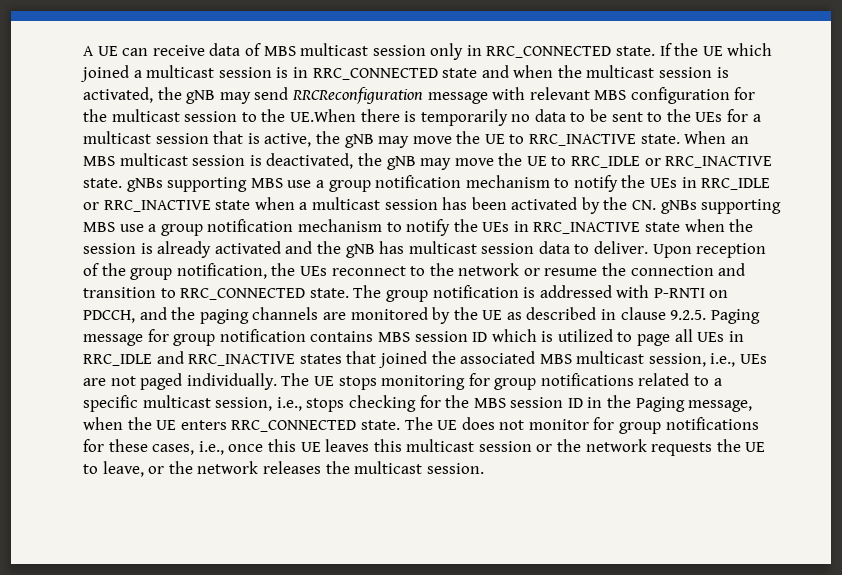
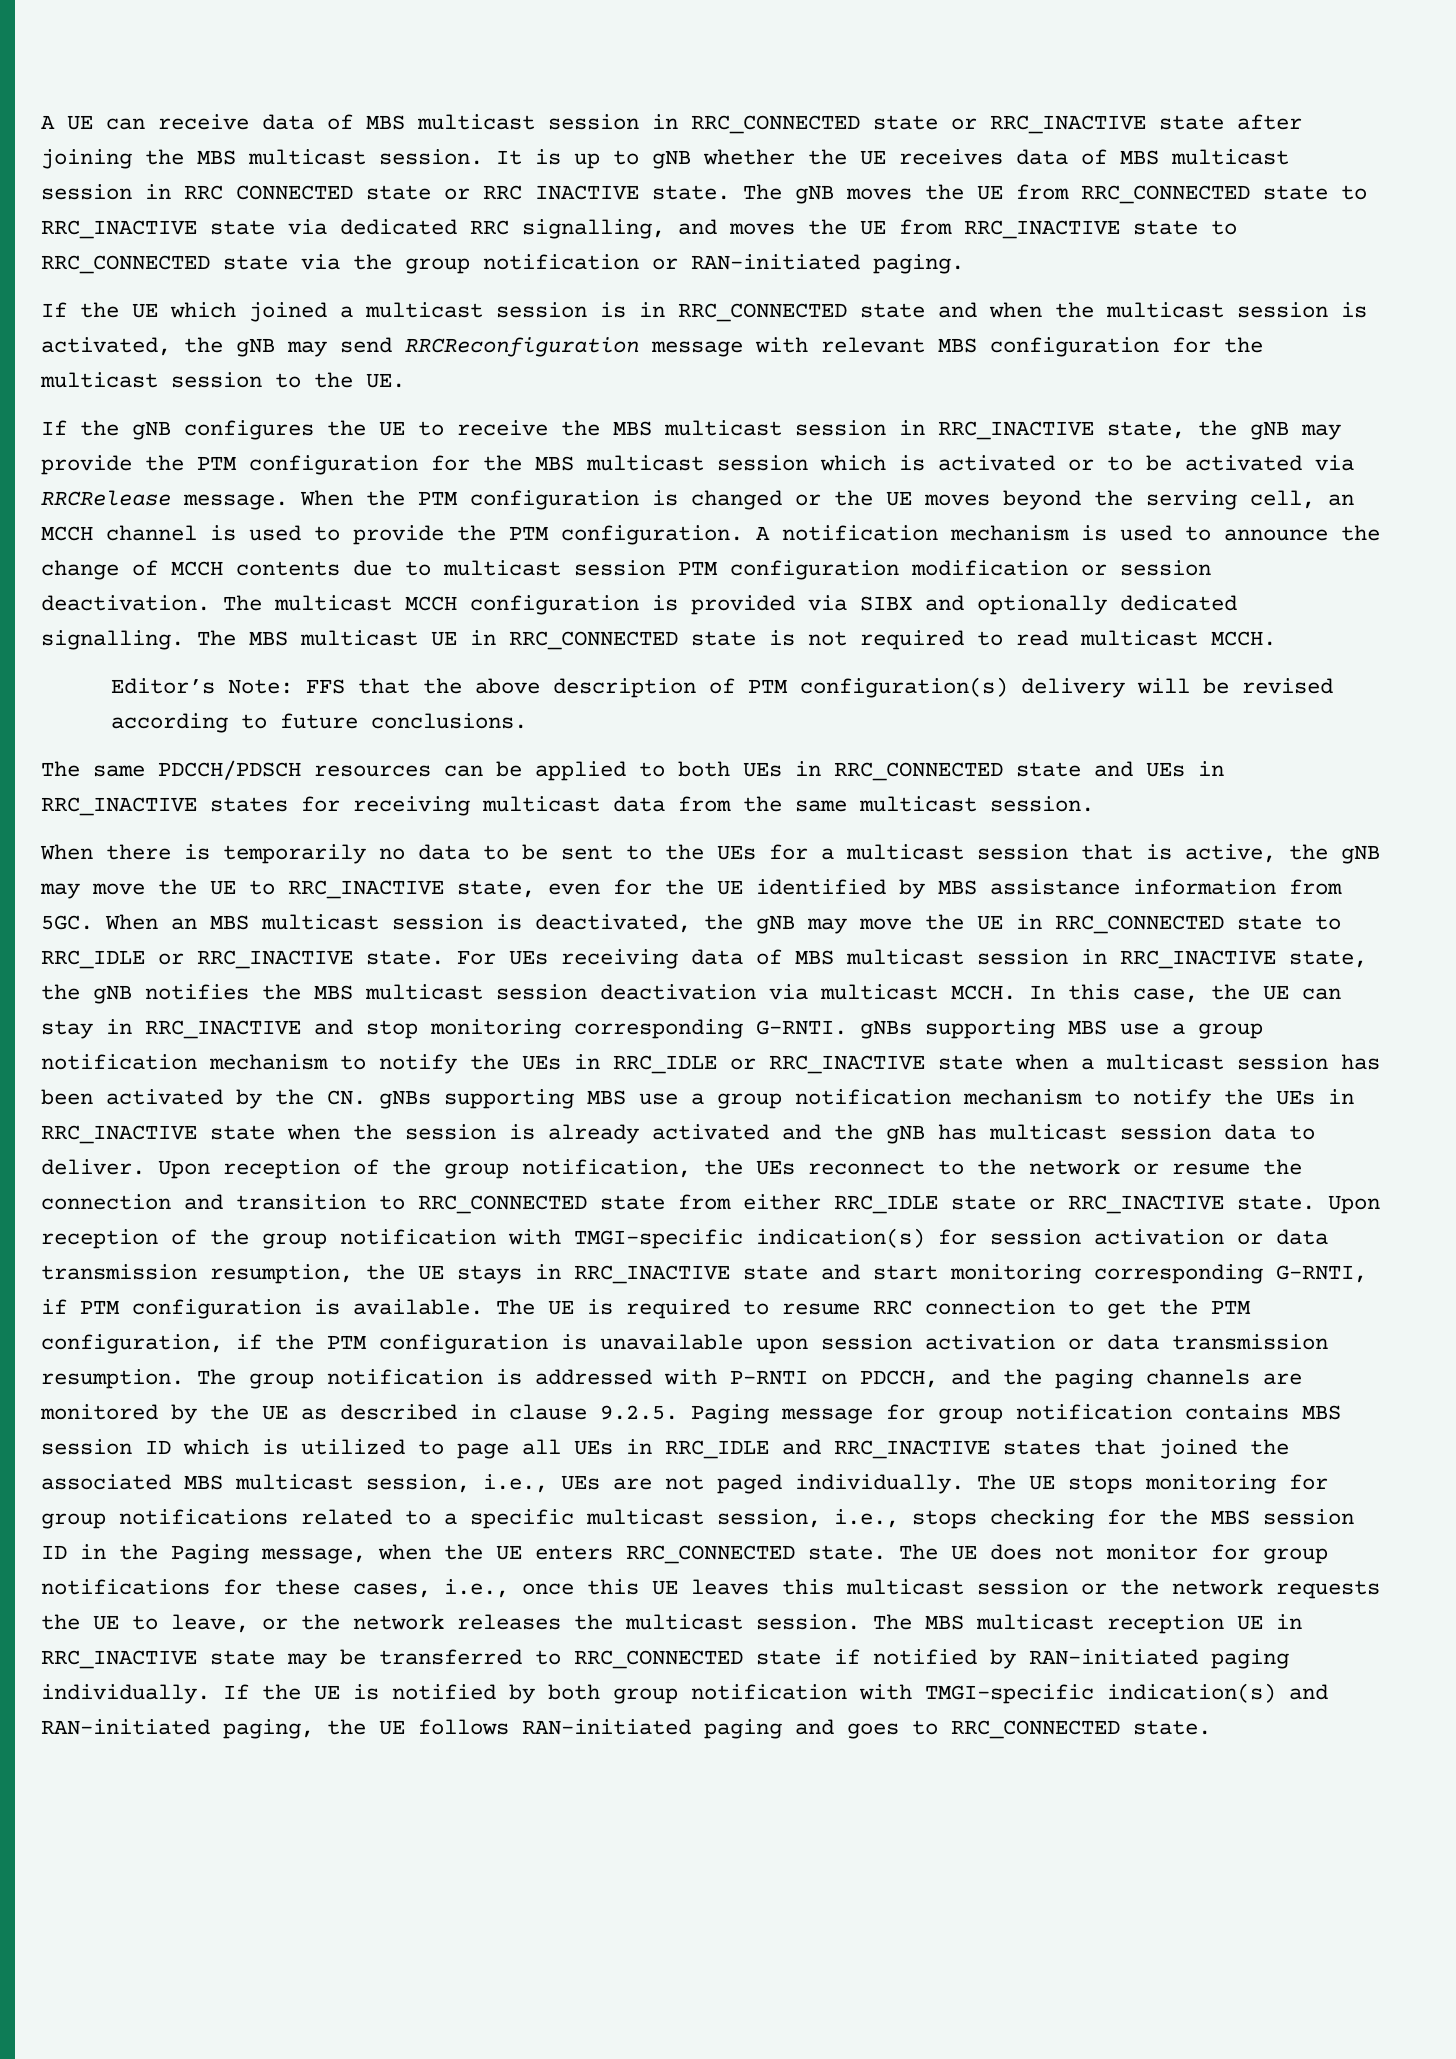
- A UE can receive data of MBS multicast session only in RRC_CONNECTED state. If the UE which joined a multicast session is in RRC_CONNECTED state and when the multicast session is activated, the gNB may send RRCReconfiguration message with relevant MBS configuration for the multicast session to the UE.When there is temporarily no data to be sent to the UEs for a multicast session that is active, the gNB may move the UE to RRC_INACTIVE state.
+ A UE can receive data of MBS multicast session in RRC_CONNECTED state or RRC_INACTIVE state after joining the MBS multicast session. It is up to gNB whether the UE receives data of MBS multicast session in RRC CONNECTED state or RRC INACTIVE state. The gNB moves the UE from RRC_CONNECTED state to RRC_INACTIVE state via dedicated RRC signalling, and moves the UE from RRC_INACTIVE state to RRC_CONNECTED state via the group notification or RAN-initiated paging.
+ If the UE which joined a multicast session is in RRC_CONNECTED state and when the multicast session is activated, the gNB may send RRCReconfiguration message with relevant MBS configuration for the multicast session to the UE.
+ If the gNB configures the UE to receive the MBS multicast session in RRC_INACTIVE state, the gNB may provide the PTM configuration for the MBS multicast session which is activated or to be activated via RRCRelease message. When the PTM configuration is changed or the UE moves beyond the serving cell, an MCCH channel is used to provide the PTM configuration. A notification mechanism is used to announce the change of MCCH contents due to multicast session PTM configuration modification or session deactivation. The multicast MCCH configuration is provided via SIBX and optionally dedicated signalling. The MBS multicast UE in RRC_CONNECTED state is not required to read multicast MCCH.
+ Editor’s Note: FFS that the above description of PTM configuration(s) delivery will be revised according to future conclusions.
+ The same PDCCH/PDSCH resources can be applied to both UEs in RRC_CONNECTED state and UEs in RRC_INACTIVE states for receiving multicast data from the same multicast session.
+ When there is temporarily no data to be sent to the UEs for a multicast session that is active, the gNB may move the UE to RRC_INACTIVE state, even for the UE identified by MBS assistance information from 5GC.
- When an MBS multicast session is deactivated, the gNB may move the UE to RRC_IDLE or RRC_INACTIVE state. gNBs supporting MBS use a group notification mechanism to notify the UEs in RRC_IDLE or RRC_INACTIVE state when a multicast session has been activated by the CN. gNBs supporting MBS use a group notification mechanism to notify the UEs in RRC_INACTIVE state when the session is already activated and the gNB has multicast session data to deliver.
+ When an MBS multicast session is deactivated, the gNB may move the UE in RRC_CONNECTED state to RRC_IDLE or RRC_INACTIVE state. For UEs receiving data of MBS multicast session in RRC_INACTIVE state, the gNB notifies the MBS multicast session deactivation via multicast MCCH. In this case, the UE can stay in RRC_INACTIVE and stop monitoring corresponding G-RNTI. gNBs supporting MBS use a group notification mechanism to notify the UEs in RRC_IDLE or RRC_INACTIVE state when a multicast session has been activated by the CN. gNBs supporting MBS use a group notification mechanism to notify the UEs in RRC_INACTIVE state when the session is already activated and the gNB has multicast session data to deliver.
- Upon reception of the group notification, the UEs reconnect to the network or resume the connection and transition to RRC_CONNECTED state.
+ Upon reception of the group notification, the UEs reconnect to the network or resume the connection and transition to RRC_CONNECTED state from either RRC_IDLE state or RRC_INACTIVE state. Upon reception of the group notification with TMGI-specific indication(s) for session activation or data transmission resumption, the UE stays in RRC_INACTIVE state and start monitoring corresponding G-RNTI, if PTM configuration is available. The UE is required to resume RRC connection to get the PTM configuration, if the PTM configuration is unavailable upon session activation or data transmission resumption.
+ The MBS multicast reception UE in RRC_INACTIVE state may be transferred to RRC_CONNECTED state if notified by RAN-initiated paging individually. If the UE is notified by both group notification with TMGI-specific indication(s) and RAN-initiated paging, the UE follows RAN-initiated paging and goes to RRC_CONNECTED state.

